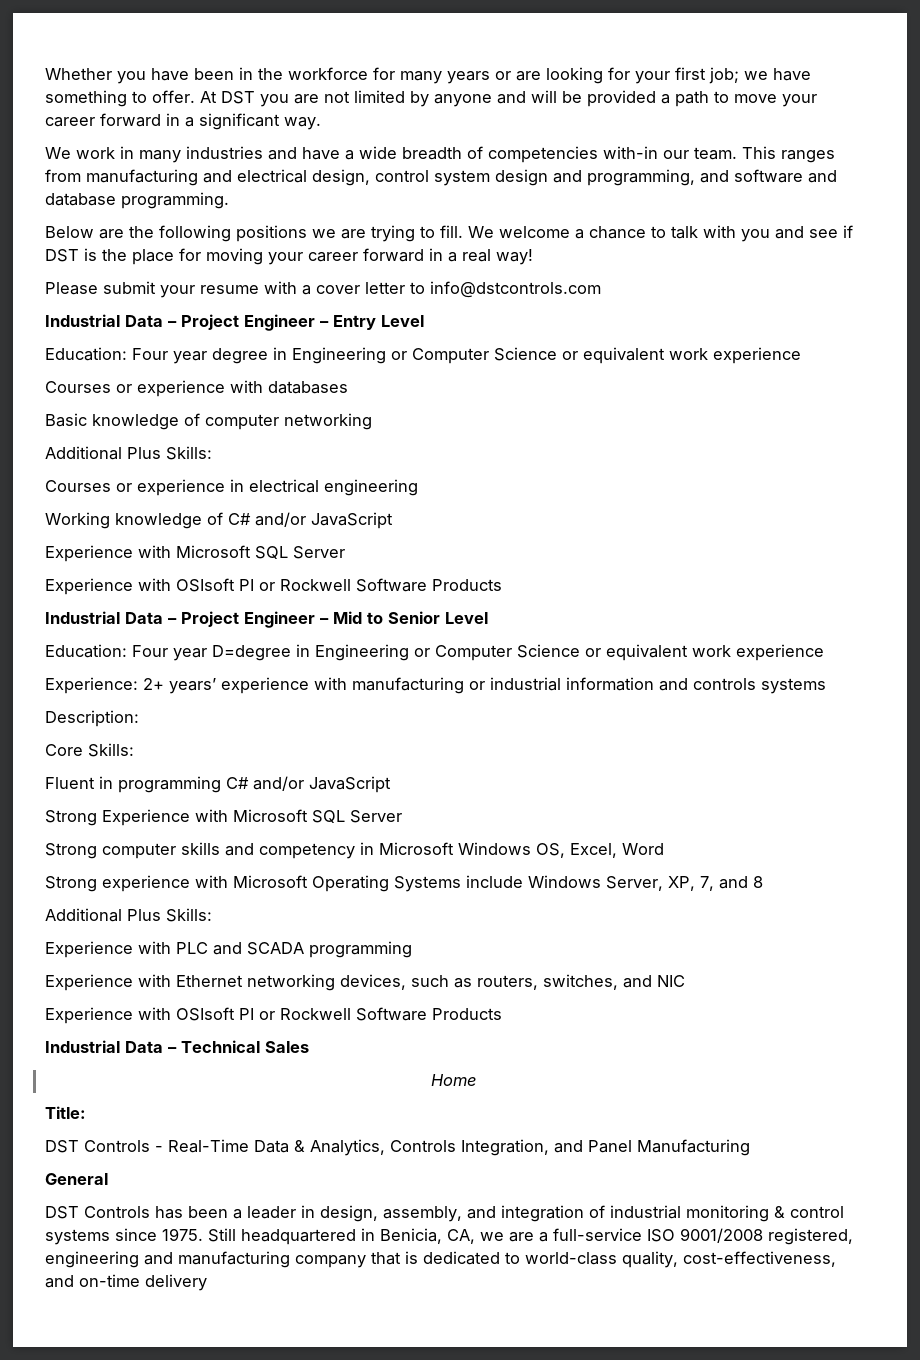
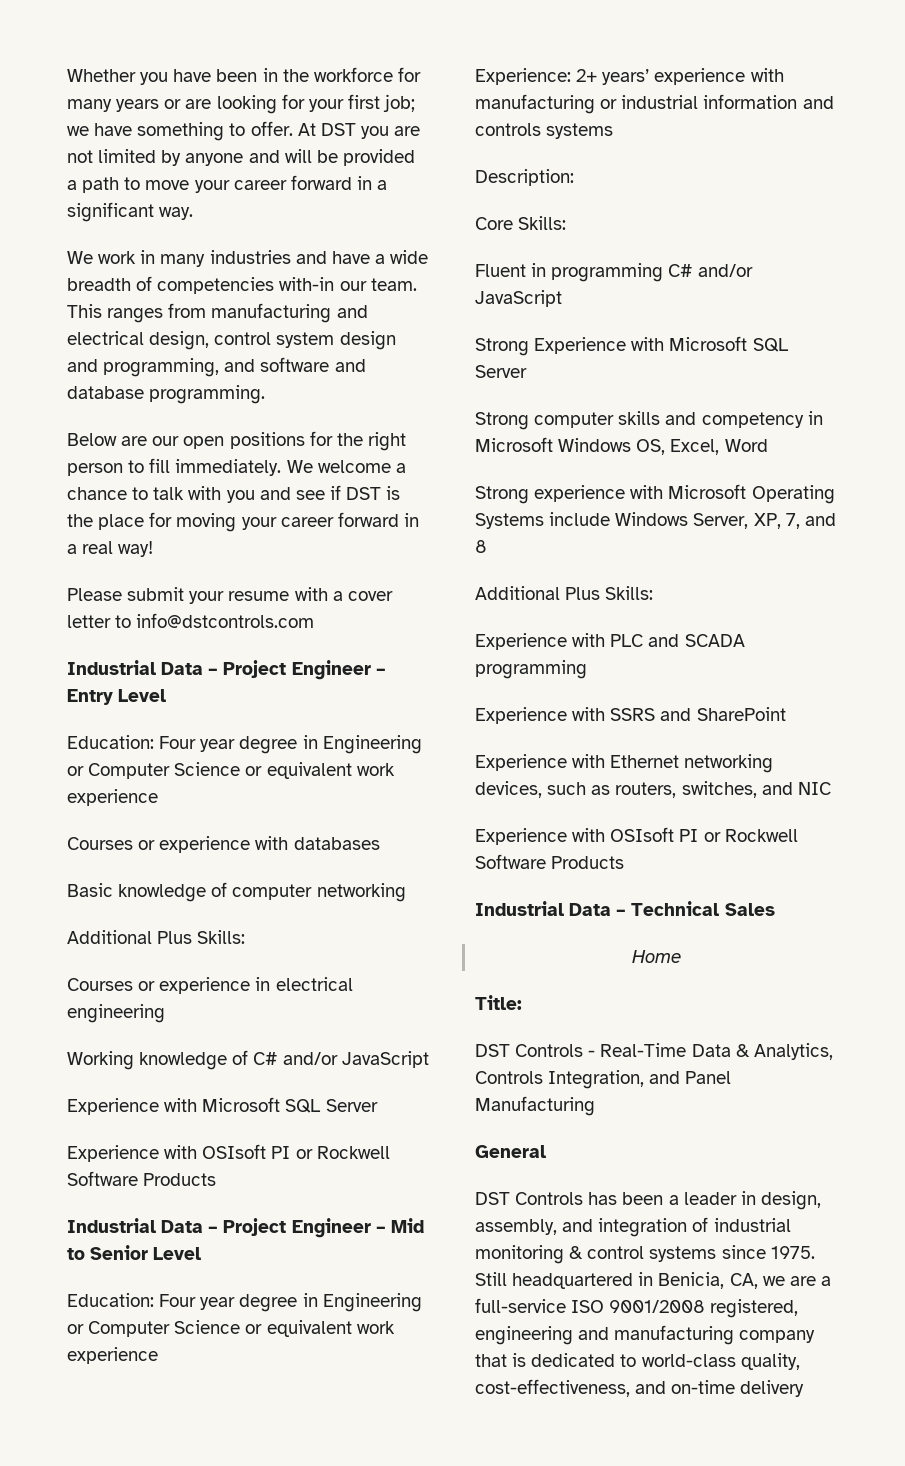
- Below are the following positions we are trying to fill.
+ Below are our open positions for the right person to fill immediately.
  Industrial Data – Project Engineer – Mid to Senior Level
- Education: Four year D=degree in Engineering or Computer Science or equivalent work experience
+ Education: Four year degree in Engineering or Computer Science or equivalent work experience
+ Experience with SSRS and SharePoint

